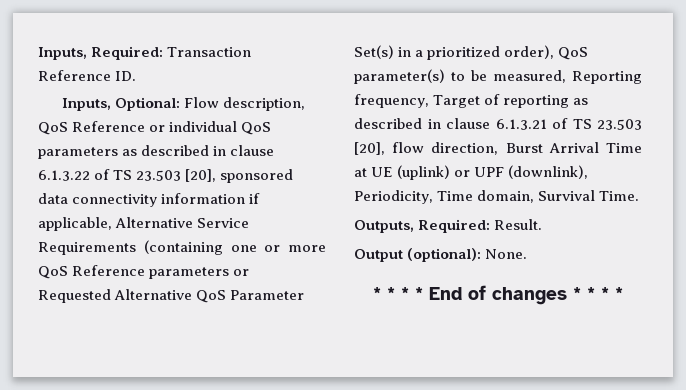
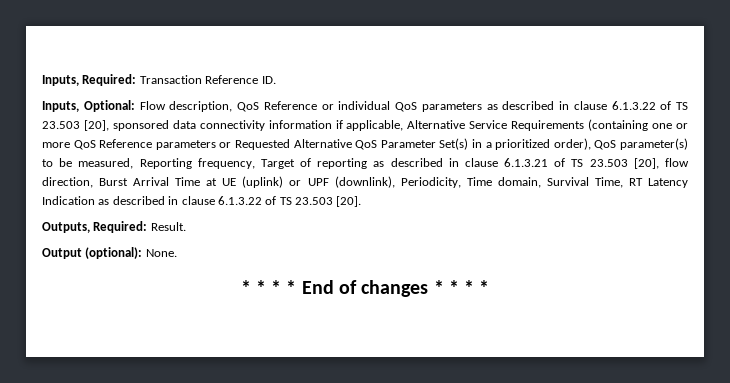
- Flow description, QoS Reference or individual QoS parameters as described in clause 6.1.3.22 of TS 23.503 [20], sponsored data connectivity information if applicable, Alternative Service Requirements (containing one or more QoS Reference parameters or Requested Alternative QoS Parameter Set(s) in a prioritized order), QoS parameter(s) to be measured, Reporting frequency, Target of reporting as described in clause 6.1.3.21 of TS 23.503 [20], flow direction, Burst Arrival Time at UE (uplink) or UPF (downlink), Periodicity, Time domain, Survival Time.
+ Flow description, QoS Reference or individual QoS parameters as described in clause 6.1.3.22 of TS 23.503 [20], sponsored data connectivity information if applicable, Alternative Service Requirements (containing one or more QoS Reference parameters or Requested Alternative QoS Parameter Set(s) in a prioritized order), QoS parameter(s) to be measured, Reporting frequency, Target of reporting as described in clause 6.1.3.21 of TS 23.503 [20], flow direction, Burst Arrival Time at UE (uplink) or UPF (downlink), Periodicity, Time domain, Survival Time, RT Latency Indication as described in clause 6.1.3.22 of TS 23.503 [20].

